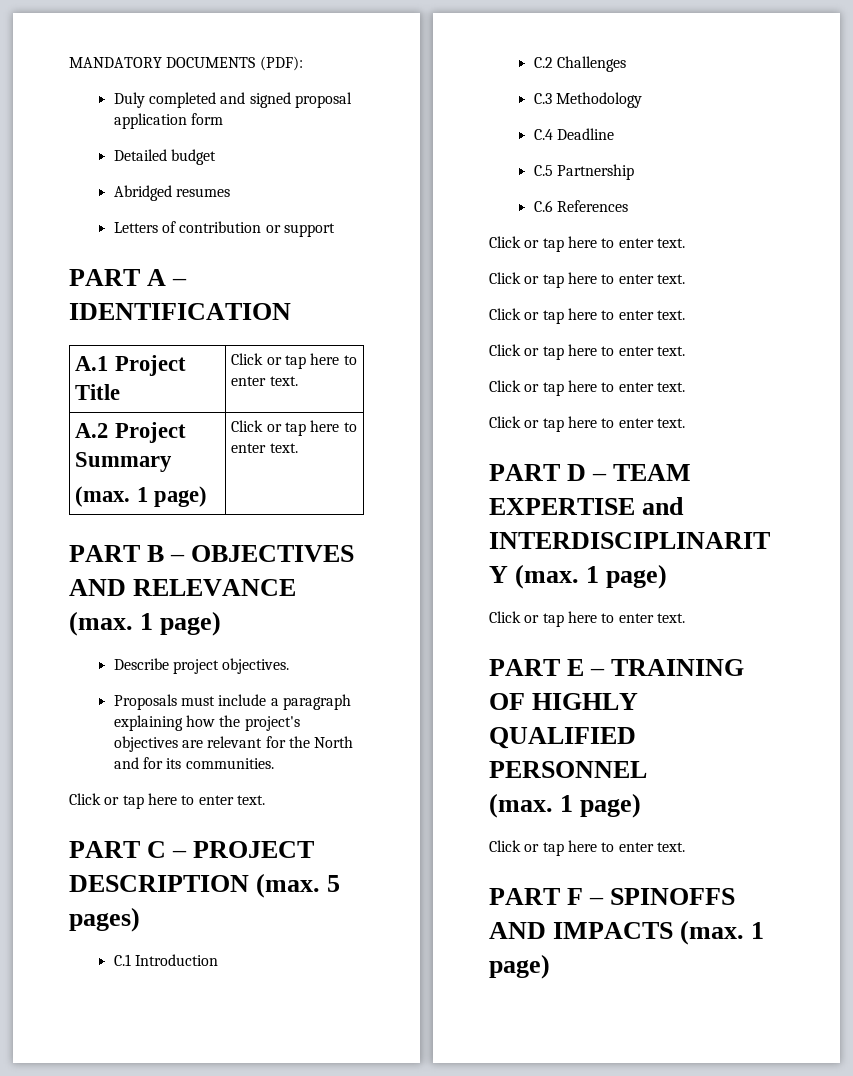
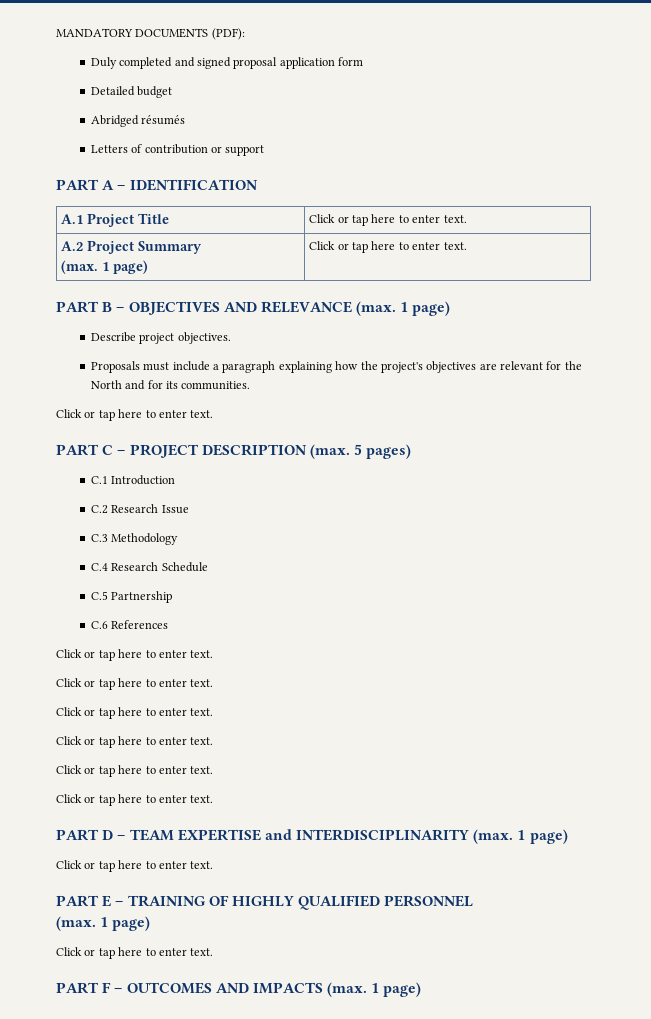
- Abridged resumes
+ Abridged résumés
- C.2 Challenges
+ C.2 Research Issue
- C.4 Deadline
+ C.4 Research Schedule
- PART F – SPINOFFS AND IMPACTS (max. 1 page)
+ PART F – OUTCOMES AND IMPACTS (max. 1 page)

